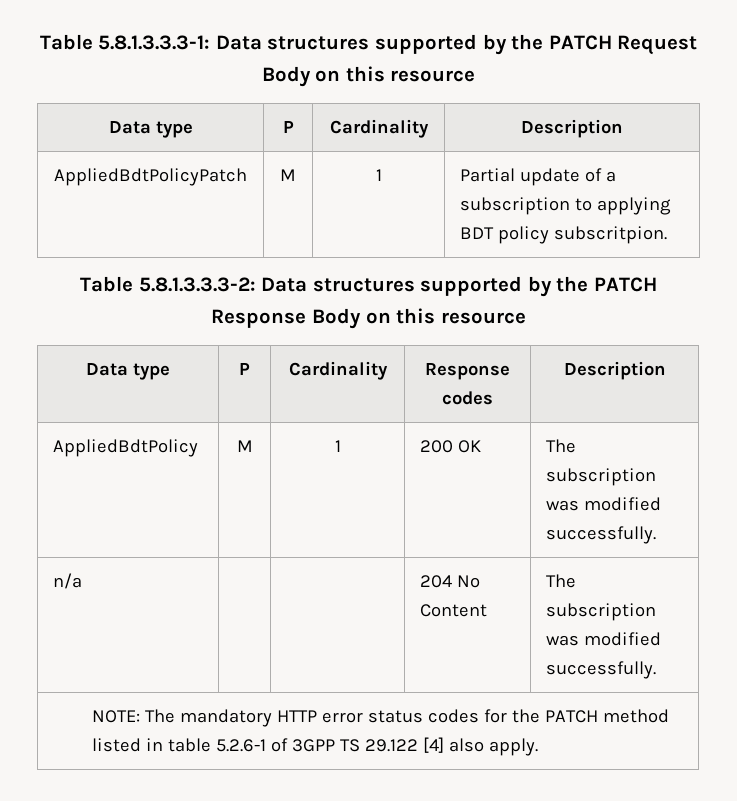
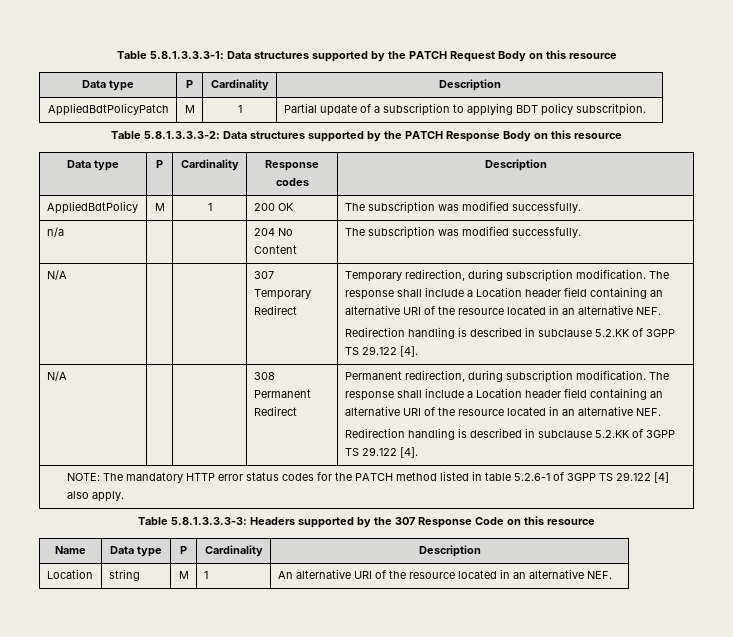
+ N/A | | | 307 Temporary Redirect | Temporary redirection, during subscription modification. The response shall include a Location header field containing an alternative URI of the resource located in an alternative NEF.
+ Redirection handling is described in subclause 5.2.KK of 3GPP TS 29.122 [4].
+ N/A | | | 308 Permanent Redirect | Permanent redirection, during subscription modification. The response shall include a Location header field containing an alternative URI of the resource located in an alternative NEF.
+ Redirection handling is described in subclause 5.2.KK of 3GPP TS 29.122 [4].
+ Table 5.8.1.3.3.3-3: Headers supported by the 307 Response Code on this resource
+ Name | Data type | P | Cardinality | Description
+ Location | string | M | 1 | An alternative URI of the resource located in an alternative NEF.

